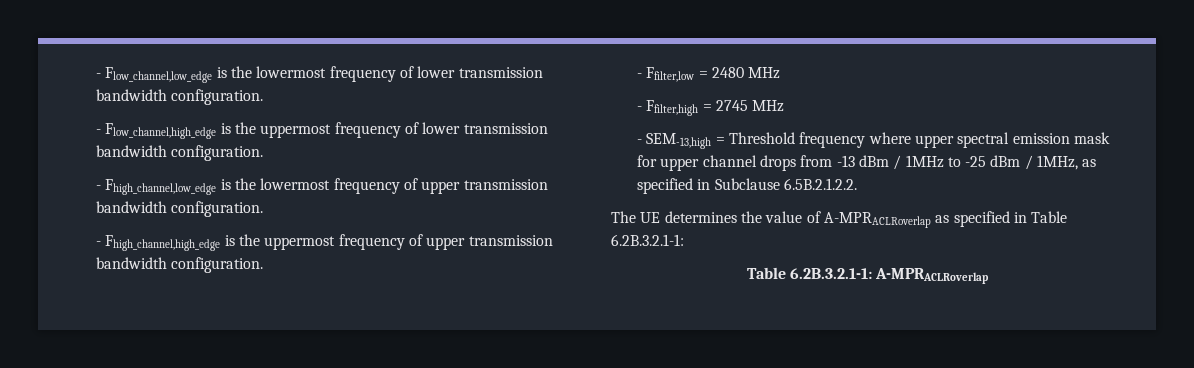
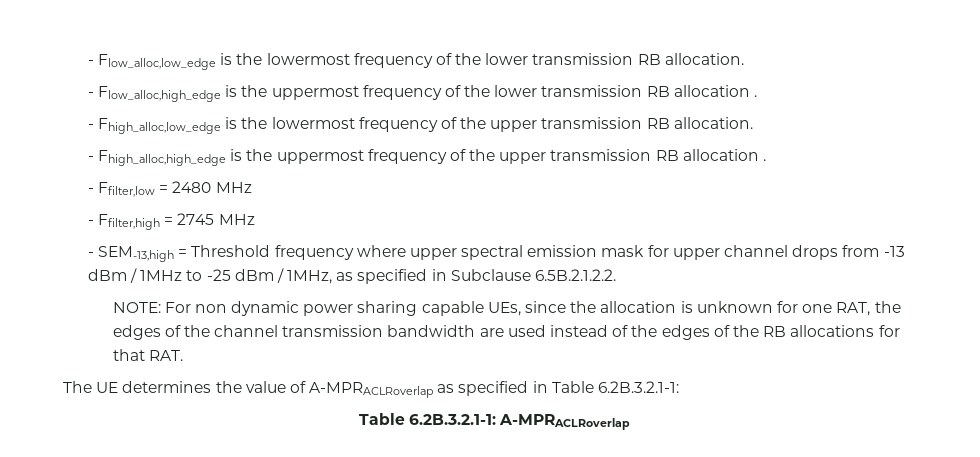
- - Flow_channel,low_edge is the lowermost frequency of lower transmission bandwidth configuration.
- - Flow_channel,high_edge is the uppermost frequency of lower transmission bandwidth configuration.
- - Fhigh_channel,low_edge is the lowermost frequency of upper transmission bandwidth configuration.
- - Fhigh_channel,high_edge is the uppermost frequency of upper transmission bandwidth configuration.
+ - Flow_alloc,low_edge is the lowermost frequency of the lower transmission RB allocation.
+ - Flow_alloc,high_edge is the uppermost frequency of the lower transmission RB allocation .
+ - Fhigh_alloc,low_edge is the lowermost frequency of the upper transmission RB allocation.
+ - Fhigh_alloc,high_edge is the uppermost frequency of the upper transmission RB allocation .
+ NOTE: For non dynamic power sharing capable UEs, since the allocation is unknown for one RAT, the edges of the channel transmission bandwidth are used instead of the edges of the RB allocations for that RAT.

